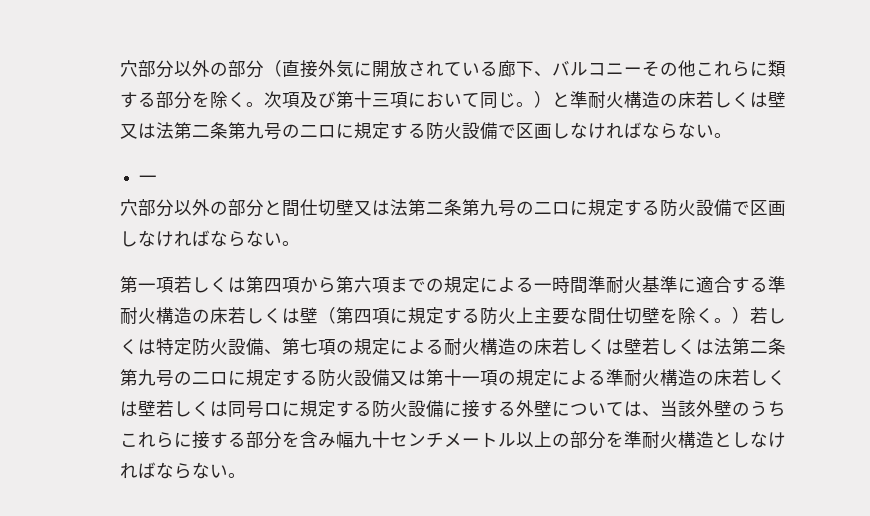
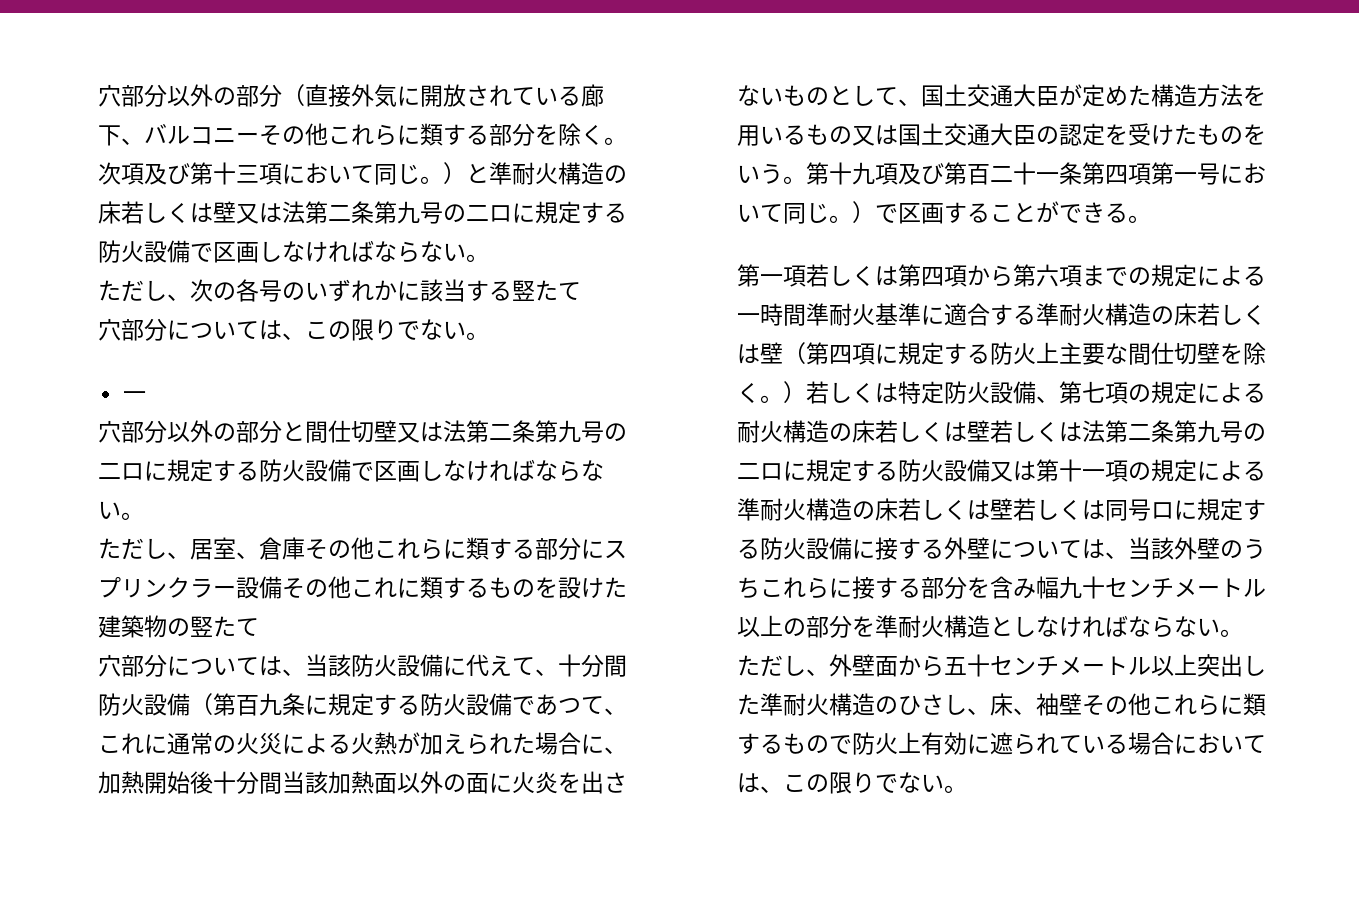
+ ただし、次の各号のいずれかに該当する竪たて
+ 穴部分については、この限りでない。
+ ただし、居室、倉庫その他これらに類する部分にスプリンクラー設備その他これに類するものを設けた建築物の竪たて
+ 穴部分については、当該防火設備に代えて、十分間防火設備（第百九条に規定する防火設備であつて、これに通常の火災による火熱が加えられた場合に、加熱開始後十分間当該加熱面以外の面に火炎を出さないものとして、国土交通大臣が定めた構造方法を用いるもの又は国土交通大臣の認定を受けたものをいう。第十九項及び第百二十一条第四項第一号において同じ。）で区画することができる。
+ ただし、外壁面から五十センチメートル以上突出した準耐火構造のひさし、床、袖壁その他これらに類するもので防火上有効に遮られている場合においては、この限りでない。

